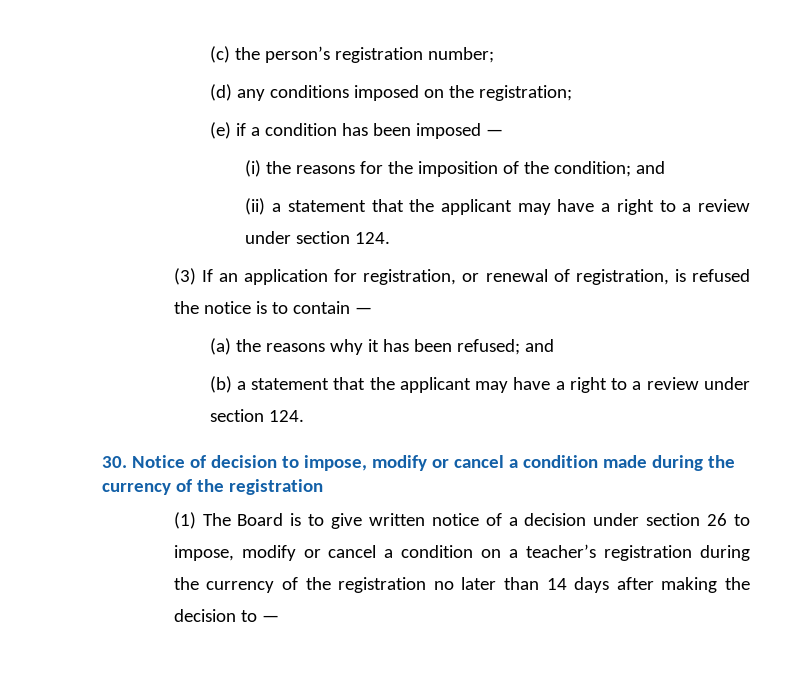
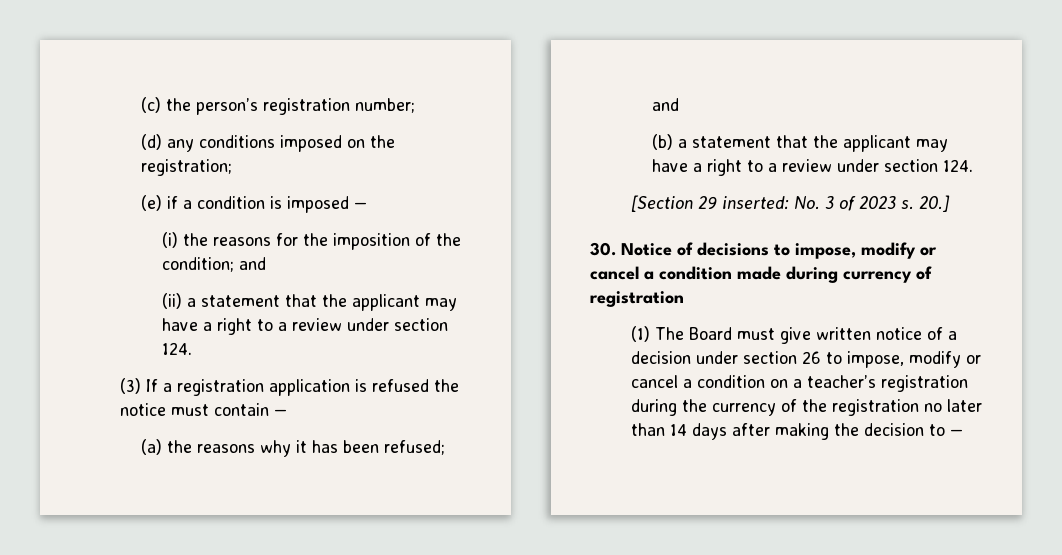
- (e) if a condition has been imposed —
+ (e) if a condition is imposed —
- (3) If an application for registration, or renewal of registration, is refused the notice is to contain —
+ (3) If a registration application is refused the notice must contain —
+ [Section 29 inserted: No. 3 of 2023 s. 20.]
- 30. Notice of decision to impose, modify or cancel a condition made during the currency of the registration
+ 30. Notice of decisions to impose, modify or cancel a condition made during currency of registration
- (1) The Board is to give written notice of a decision under section 26 to impose, modify or cancel a condition on a teacher’s registration during the currency of the registration no later than 14 days after making the decision to —
+ (1) The Board must give written notice of a decision under section 26 to impose, modify or cancel a condition on a teacher’s registration during the currency of the registration no later than 14 days after making the decision to —

